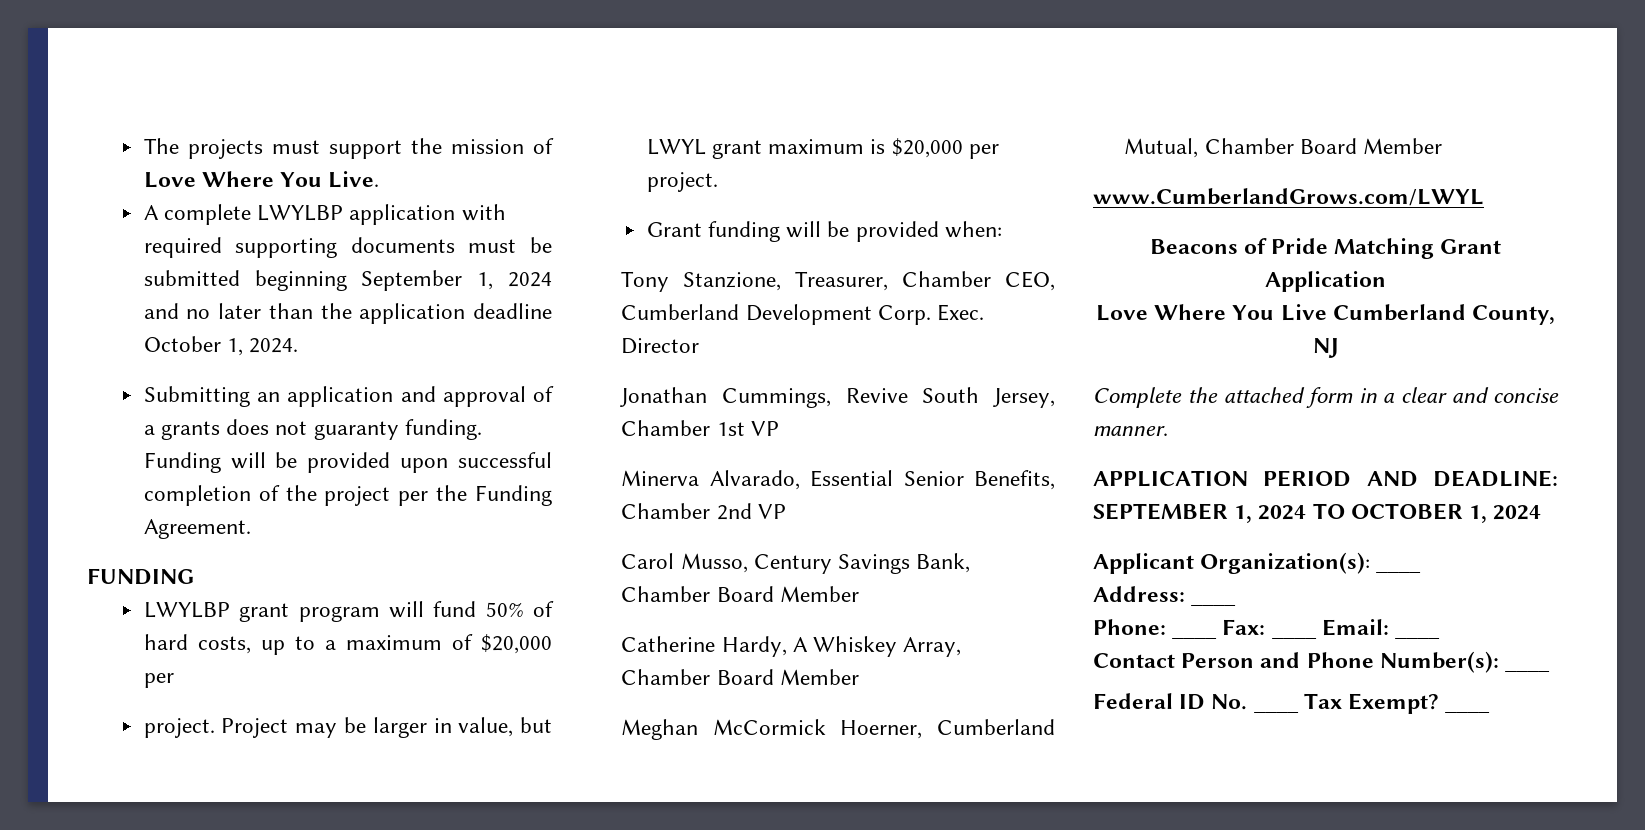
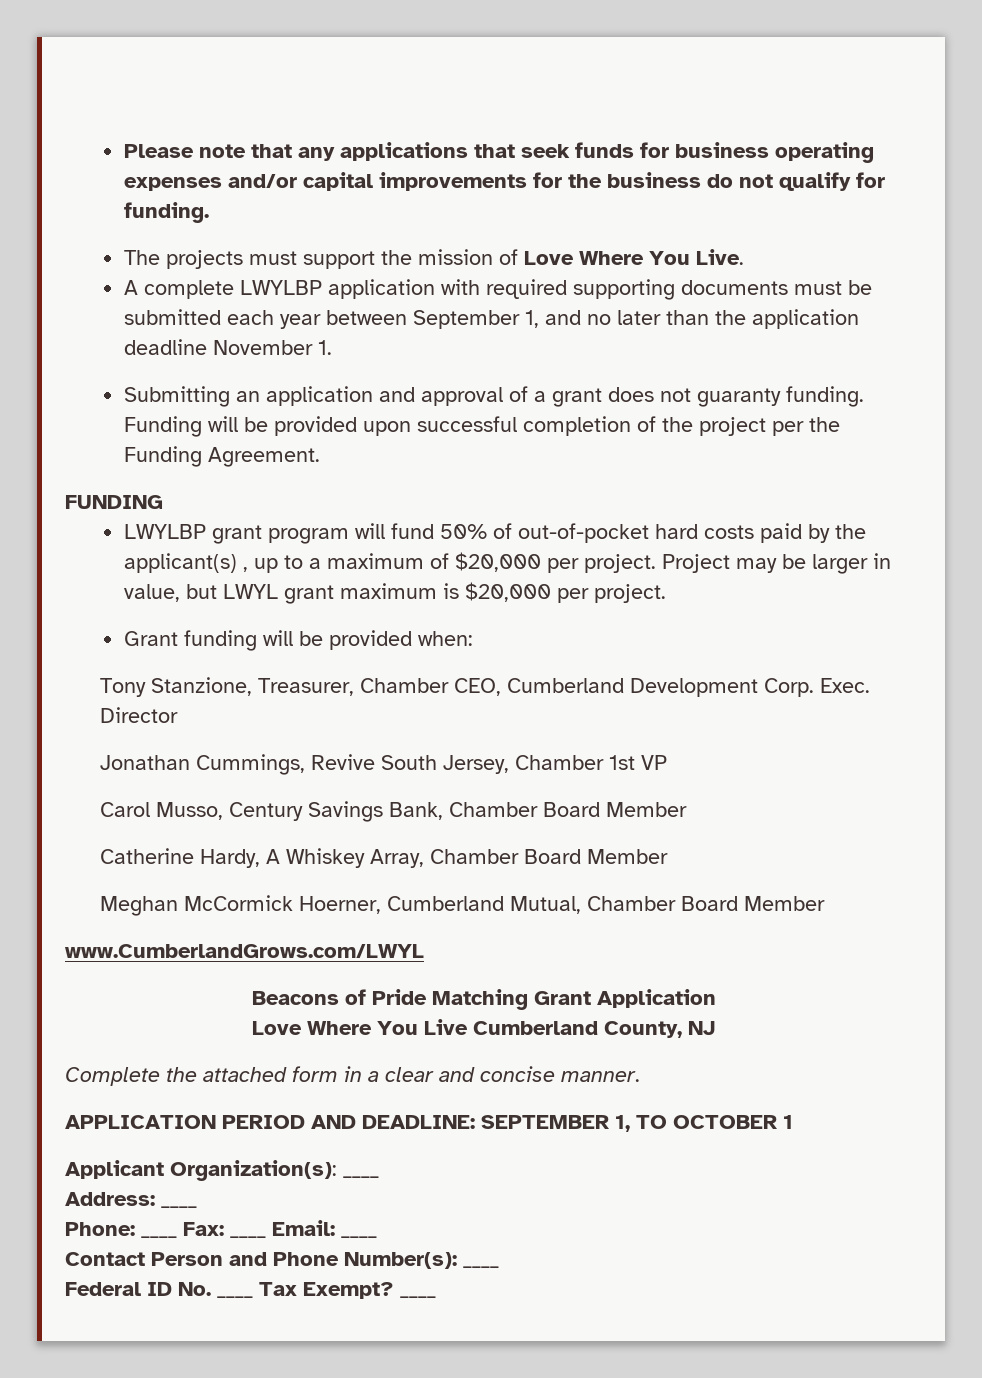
+ Please note that any applications that seek funds for business operating expenses and/or capital improvements for the business do not qualify for funding.
- A complete LWYLBP application with required supporting documents must be submitted beginning September 1, 2024 and no later than the application deadline October 1, 2024.
+ A complete LWYLBP application with required supporting documents must be submitted each year between September 1, and no later than the application deadline November 1.
- Submitting an application and approval of a grants does not guaranty funding.
+ Submitting an application and approval of a grant does not guaranty funding.
- LWYLBP grant program will fund 50% of hard costs, up to a maximum of $20,000 per
- project.
+ LWYLBP grant program will fund 50% of out-of-pocket hard costs paid by the applicant(s) , up to a maximum of $20,000 per project.
- Minerva Alvarado, Essential Senior Benefits, Chamber 2nd VP
- APPLICATION PERIOD AND DEADLINE: SEPTEMBER 1, 2024 TO OCTOBER 1, 2024
+ APPLICATION PERIOD AND DEADLINE: SEPTEMBER 1, TO OCTOBER 1

